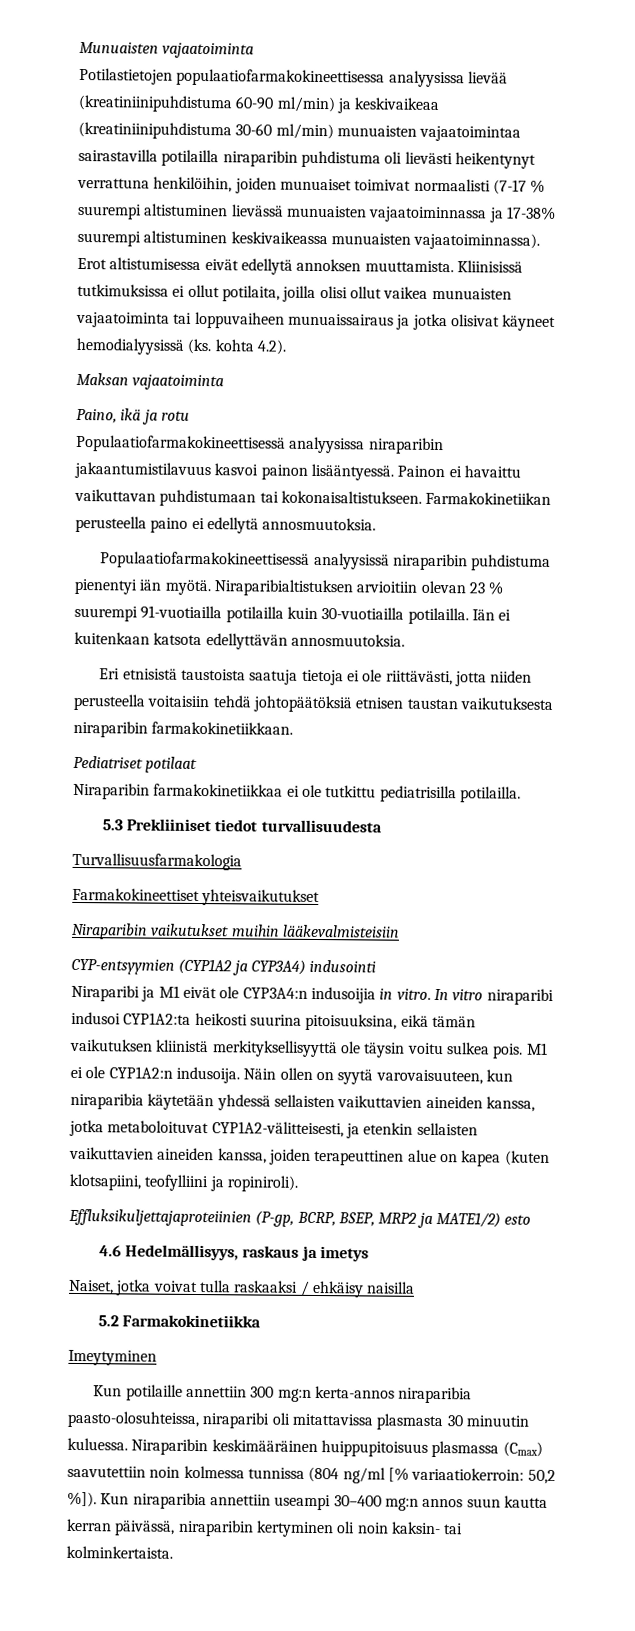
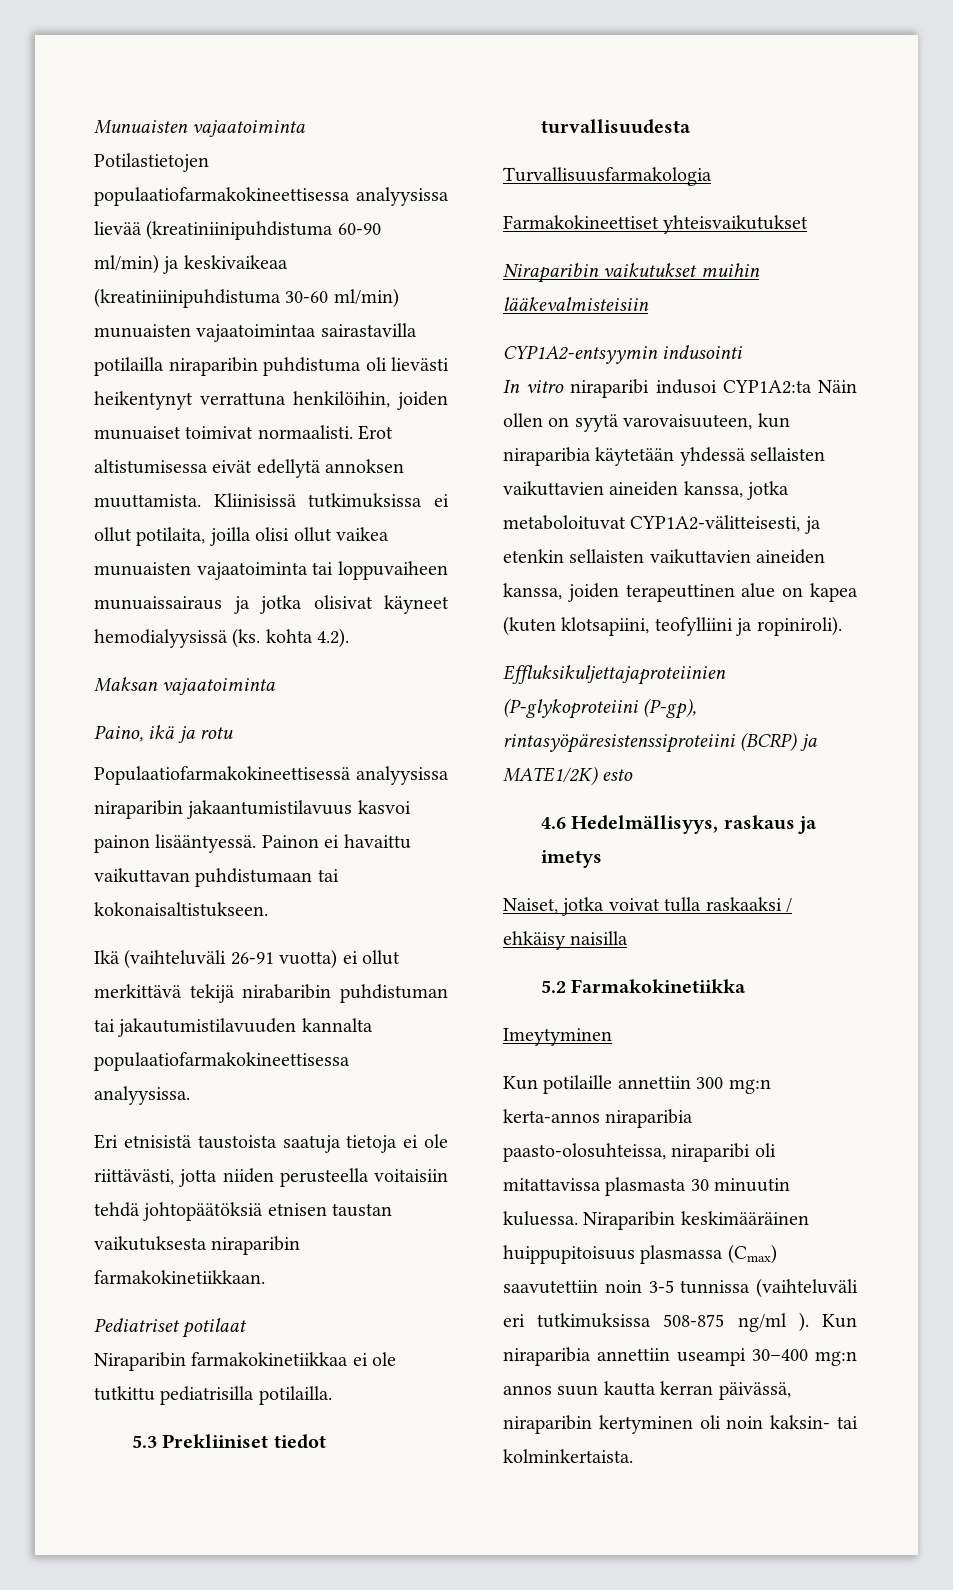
- Potilastietojen populaatiofarmakokineettisessa analyysissa lievää (kreatiniinipuhdistuma 60-90 ml/min) ja keskivaikeaa (kreatiniinipuhdistuma 30-60 ml/min) munuaisten vajaatoimintaa sairastavilla potilailla niraparibin puhdistuma oli lievästi heikentynyt verrattuna henkilöihin, joiden munuaiset toimivat normaalisti (7-17 % suurempi altistuminen lievässä munuaisten vajaatoiminnassa ja 17-38% suurempi altistuminen keskivaikeassa munuaisten vajaatoiminnassa).
+ Potilastietojen populaatiofarmakokineettisessa analyysissa lievää (kreatiniinipuhdistuma 60-90 ml/min) ja keskivaikeaa (kreatiniinipuhdistuma 30-60 ml/min) munuaisten vajaatoimintaa sairastavilla potilailla niraparibin puhdistuma oli lievästi heikentynyt verrattuna henkilöihin, joiden munuaiset toimivat normaalisti.
- Painon ei havaittu vaikuttavan puhdistumaan tai kokonaisaltistukseen. Farmakokinetiikan perusteella paino ei edellytä annosmuutoksia.
- Populaatiofarmakokineettisessä analyysissä niraparibin puhdistuma pienentyi iän myötä. Niraparibialtistuksen arvioitiin olevan 23 % suurempi 91-vuotiailla potilailla kuin 30-vuotiailla potilailla. Iän ei kuitenkaan katsota edellyttävän annosmuutoksia.
+ Painon ei havaittu vaikuttavan puhdistumaan tai kokonaisaltistukseen.
+ Ikä (vaihteluväli 26-91 vuotta) ei ollut merkittävä tekijä nirabaribin puhdistuman tai jakautumistilavuuden kannalta populaatiofarmakokineettisessa analyysissa.
- CYP-entsyymien (CYP1A2 ja CYP3A4) indusointi
- Niraparibi ja M1 eivät ole CYP3A4:n indusoijia in vitro. In vitro niraparibi indusoi CYP1A2:ta heikosti suurina pitoisuuksina, eikä tämän vaikutuksen kliinistä merkityksellisyyttä ole täysin voitu sulkea pois. M1 ei ole CYP1A2:n indusoija. Näin ollen on syytä varovaisuuteen, kun niraparibia käytetään yhdessä sellaisten vaikuttavien aineiden kanssa, jotka metaboloituvat CYP1A2-välitteisesti, ja etenkin sellaisten vaikuttavien aineiden kanssa, joiden terapeuttinen alue on kapea (kuten klotsapiini, teofylliini ja ropiniroli).
+ CYP1A2-entsyymin indusointi
+ In vitro niraparibi indusoi CYP1A2:ta Näin ollen on syytä varovaisuuteen, kun niraparibia käytetään yhdessä sellaisten vaikuttavien aineiden kanssa, jotka metaboloituvat CYP1A2-välitteisesti, ja etenkin sellaisten vaikuttavien aineiden kanssa, joiden terapeuttinen alue on kapea (kuten klotsapiini, teofylliini ja ropiniroli).
- Effluksikuljettajaproteiinien (P-gp, BCRP, BSEP, MRP2 ja MATE1/2) esto
+ Effluksikuljettajaproteiinien (P-glykoproteiini (P-gp), rintasyöpäresistenssiproteiini (BCRP) ja MATE1/2K) esto
- Niraparibin keskimääräinen huippupitoisuus plasmassa (Cmax) saavutettiin noin kolmessa tunnissa (804 ng/ml [% variaatiokerroin: 50,2 %]).
+ Niraparibin keskimääräinen huippupitoisuus plasmassa (Cmax) saavutettiin noin 3-5 tunnissa (vaihteluväli eri tutkimuksissa 508-875 ng/ml ).

